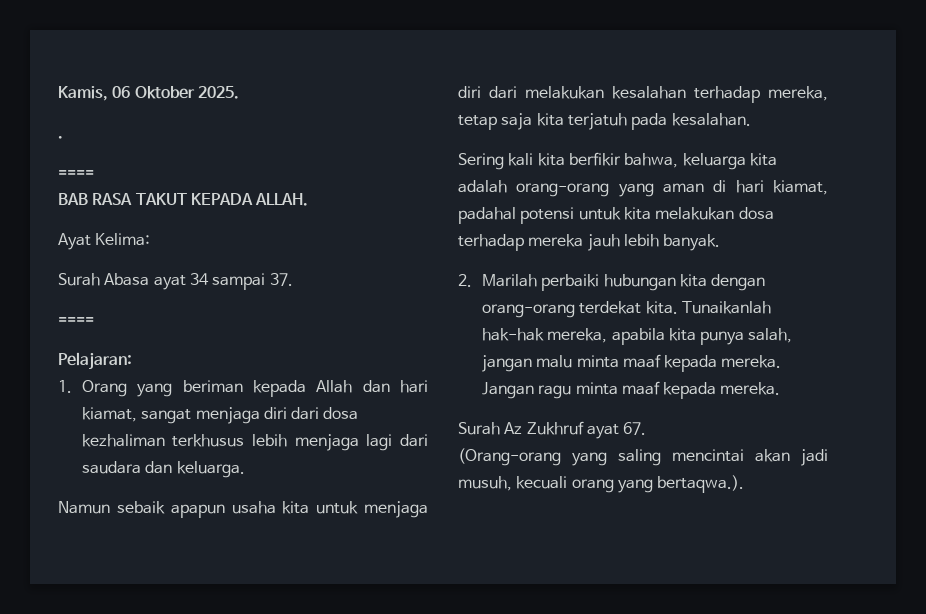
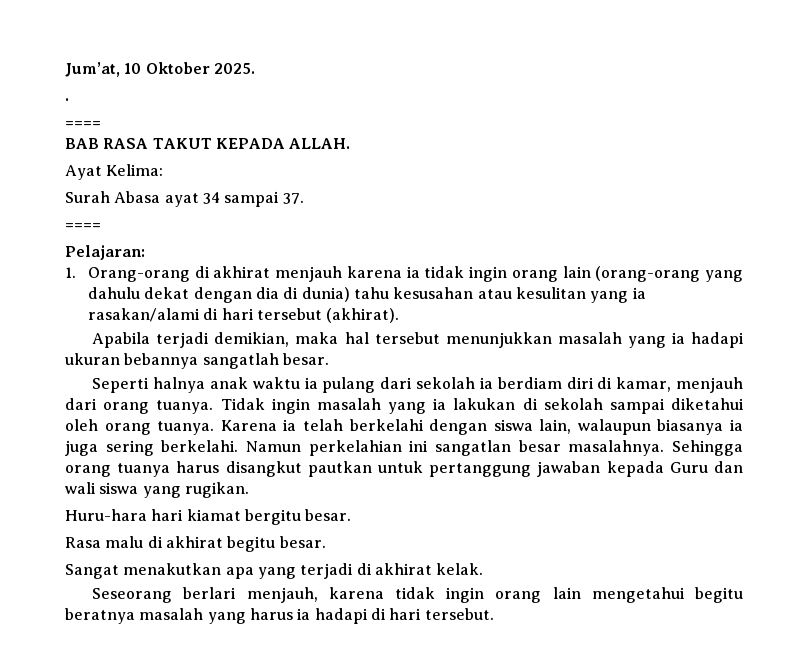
- Kamis, 06 Oktober 2025.
+ Jum’at, 10 Oktober 2025.
- 1. Orang yang beriman kepada Allah dan hari kiamat, sangat menjaga diri dari dosa kezhaliman terkhusus lebih menjaga lagi dari saudara dan keluarga.
- Namun sebaik apapun usaha kita untuk menjaga diri dari melakukan kesalahan terhadap mereka, tetap saja kita terjatuh pada kesalahan.
- Sering kali kita berfikir bahwa, keluarga kita adalah orang-orang yang aman di hari kiamat, padahal potensi untuk kita melakukan dosa terhadap mereka jauh lebih banyak.
- 2. Marilah perbaiki hubungan kita dengan orang-orang terdekat kita. Tunaikanlah hak-hak mereka, apabila kita punya salah, jangan malu minta maaf kepada mereka. Jangan ragu minta maaf kepada mereka.
- Surah Az Zukhruf ayat 67.
- (Orang-orang yang saling mencintai akan jadi musuh, kecuali orang yang bertaqwa.).
+ 1. Orang-orang di akhirat menjauh karena ia tidak ingin orang lain (orang-orang yang dahulu dekat dengan dia di dunia) tahu kesusahan atau kesulitan yang ia rasakan/alami di hari tersebut (akhirat).
+ Apabila terjadi demikian, maka hal tersebut menunjukkan masalah yang ia hadapi ukuran bebannya sangatlah besar.
+ Seperti halnya anak waktu ia pulang dari sekolah ia berdiam diri di kamar, menjauh dari orang tuanya. Tidak ingin masalah yang ia lakukan di sekolah sampai diketahui oleh orang tuanya. Karena ia telah berkelahi dengan siswa lain, walaupun biasanya ia juga sering berkelahi. Namun perkelahian ini sangatlan besar masalahnya. Sehingga orang tuanya harus disangkut pautkan untuk pertanggung jawaban kepada Guru dan wali siswa yang rugikan.
+ Huru-hara hari kiamat bergitu besar.
+ Rasa malu di akhirat begitu besar.
+ Sangat menakutkan apa yang terjadi di akhirat kelak.
+ Seseorang berlari menjauh, karena tidak ingin orang lain mengetahui begitu beratnya masalah yang harus ia hadapi di hari tersebut.

